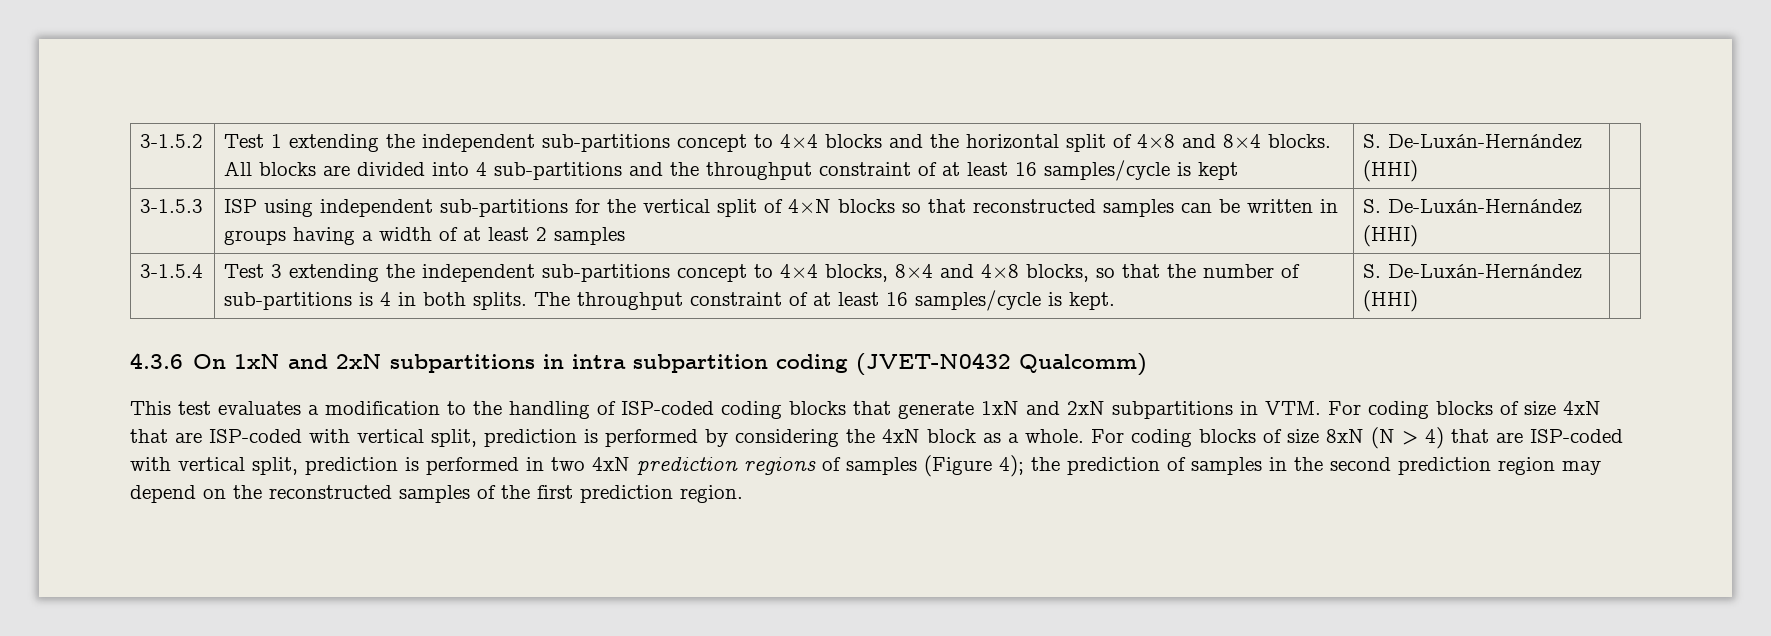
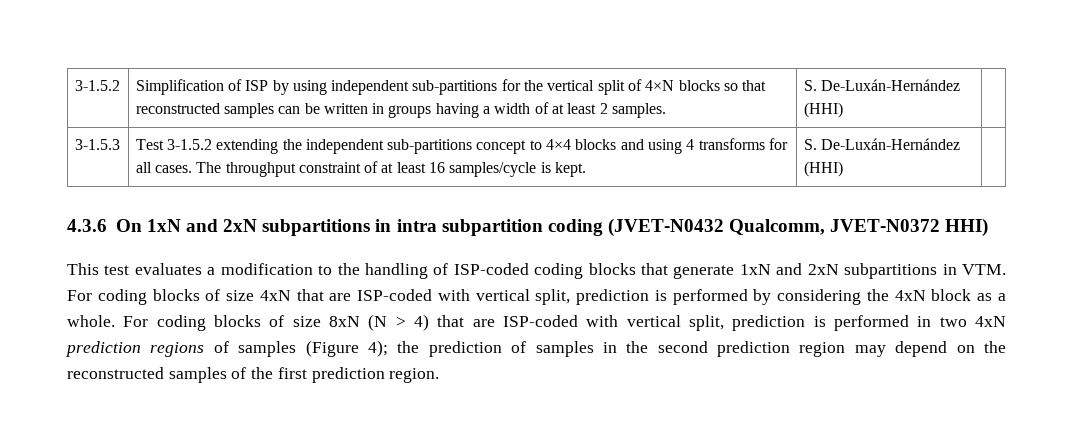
- Test 1 extending the independent sub-partitions concept to 4×4 blocks and the horizontal split of 4×8 and 8×4 blocks. All blocks are divided into 4 sub-partitions and the throughput constraint of at least 16 samples/cycle is kept | S. De-Luxán-Hernández (HHI) |
- 3-1.5.3 | ISP using independent sub-partitions for the vertical split of 4×N blocks so that reconstructed samples can be written in groups having a width of at least 2 samples | S. De-Luxán-Hernández (HHI) |
- 3-1.5.4 | Test 3 extending the independent sub-partitions concept to 4×4 blocks, 8×4 and 4×8 blocks, so that the number of sub-partitions is 4 in both splits. The throughput constraint of at least 16 samples/cycle is kept. | S. De-Luxán-Hernández (HHI) |
+ Simplification of ISP by using independent sub-partitions for the vertical split of 4×N blocks so that reconstructed samples can be written in groups having a width of at least 2 samples. | S. De-Luxán-Hernández (HHI) |
+ 3-1.5.3 | Test 3-1.5.2 extending the independent sub-partitions concept to 4×4 blocks and using 4 transforms for all cases. The throughput constraint of at least 16 samples/cycle is kept. | S. De-Luxán-Hernández (HHI) |
- 4.3.6 On 1xN and 2xN subpartitions in intra subpartition coding (JVET-N0432 Qualcomm)
+ 4.3.6 On 1xN and 2xN subpartitions in intra subpartition coding (JVET-N0432 Qualcomm, JVET-N0372 HHI)

